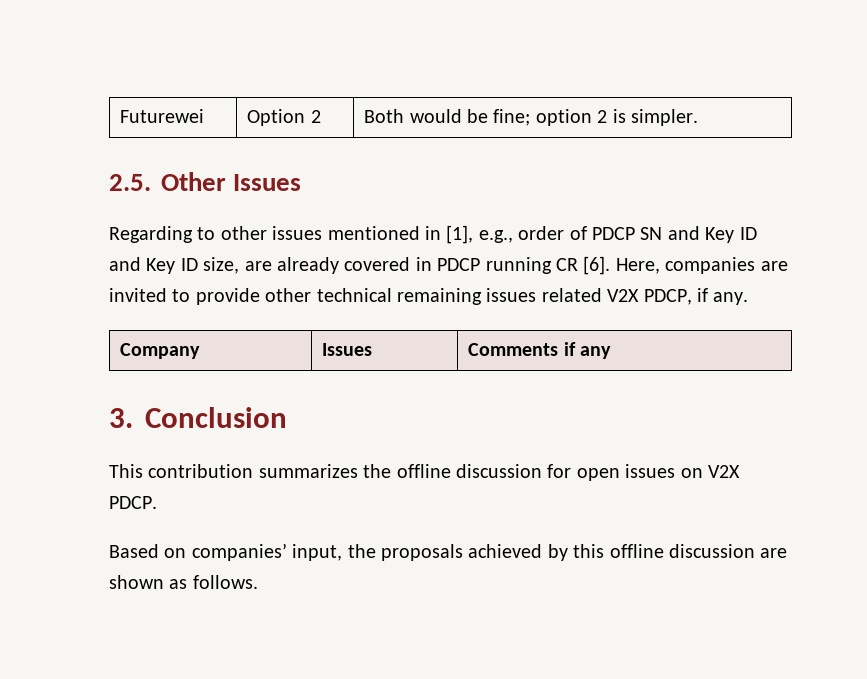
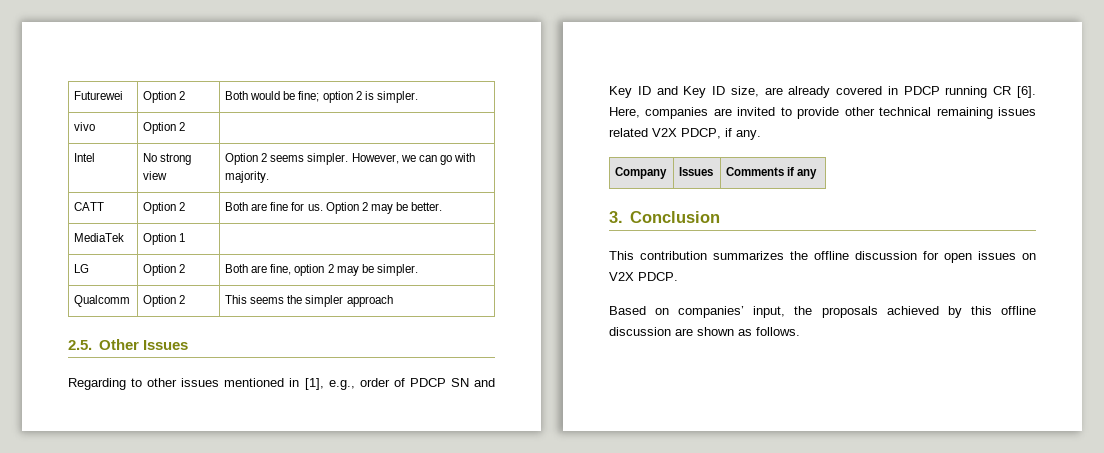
+ vivo | Option 2 |
+ Intel | No strong view | Option 2 seems simpler. However, we can go with majority.
+ CATT | Option 2 | Both are fine for us. Option 2 may be better.
+ MediaTek | Option 1 |
+ LG | Option 2 | Both are fine, option 2 may be simpler.
+ Qualcomm | Option 2 | This seems the simpler approach

